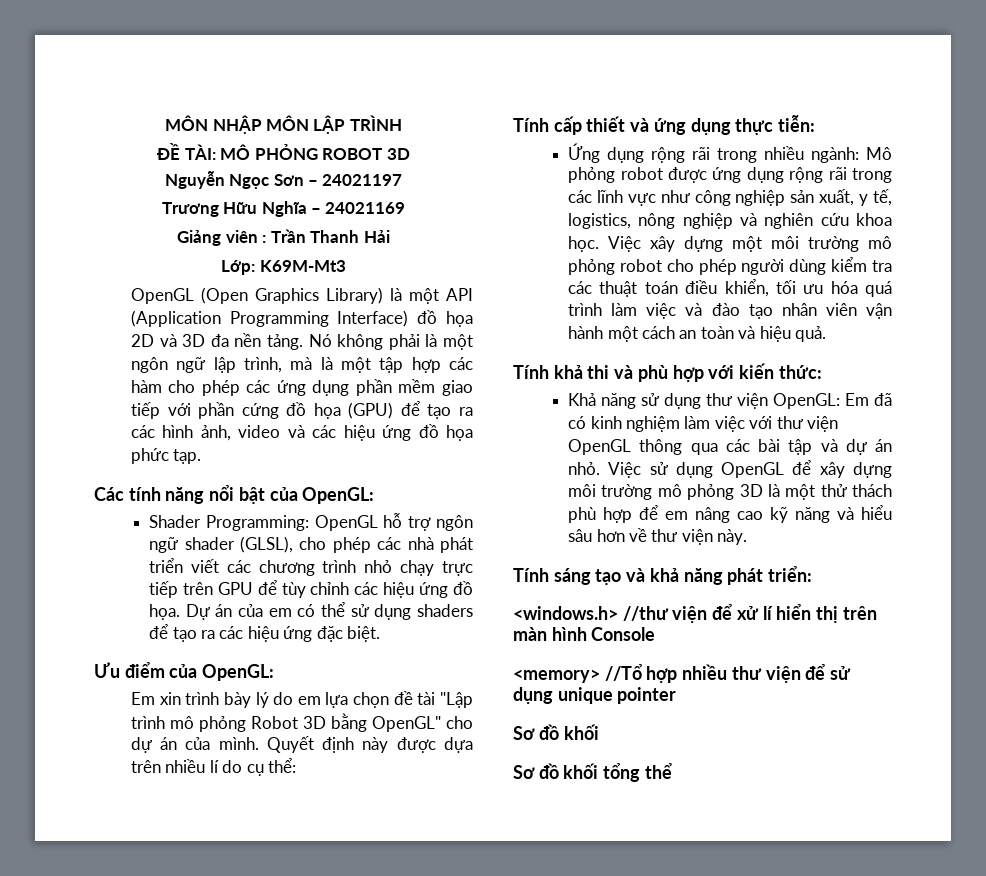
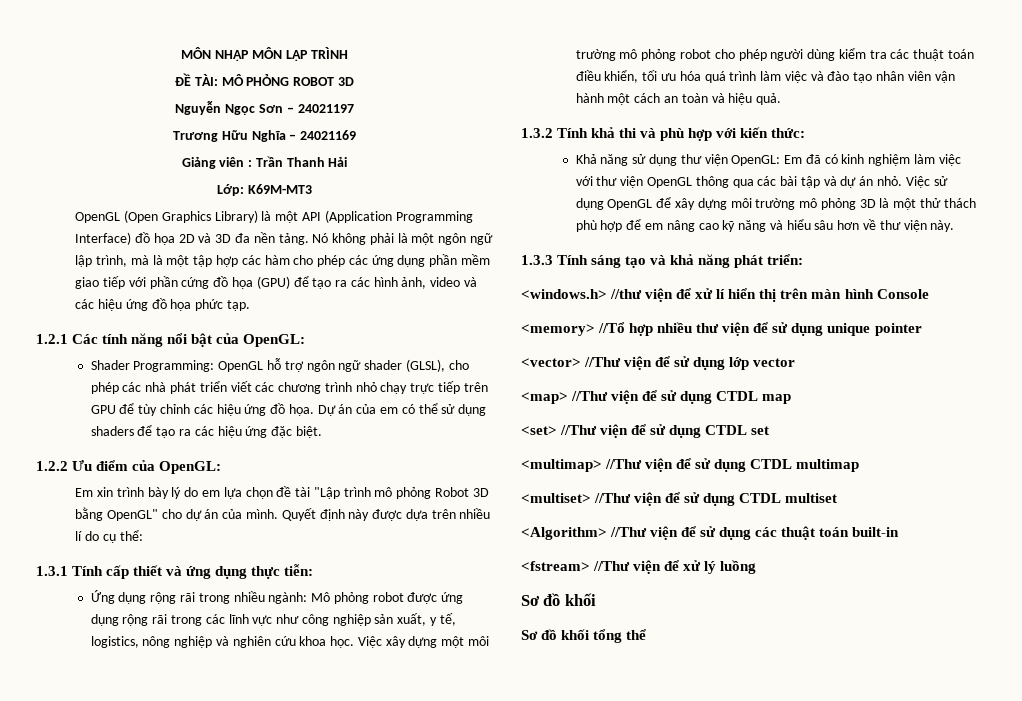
- Lớp: K69M-Mt3
+ Lớp: K69M-MT3
- Các tính năng nổi bật của OpenGL:
+ 1.2.1 Các tính năng nổi bật của OpenGL:
- Ưu điểm của OpenGL:
+ 1.2.2 Ưu điểm của OpenGL:
- Tính cấp thiết và ứng dụng thực tiễn:
+ 1.3.1 Tính cấp thiết và ứng dụng thực tiễn:
- Tính khả thi và phù hợp với kiến thức:
+ 1.3.2 Tính khả thi và phù hợp với kiến thức:
- Tính sáng tạo và khả năng phát triển:
+ 1.3.3 Tính sáng tạo và khả năng phát triển:
+ <vector> //Thư viện để sử dụng lớp vector
+ <map> //Thư viện để sử dụng CTDL map
+ <set> //Thư viện để sử dụng CTDL set
+ <multimap> //Thư viện để sử dụng CTDL multimap
+ <multiset> //Thư viện để sử dụng CTDL multiset
+ <Algorithm> //Thư viện để sử dụng các thuật toán built-in
+ <fstream> //Thư viện để xử lý luồng

